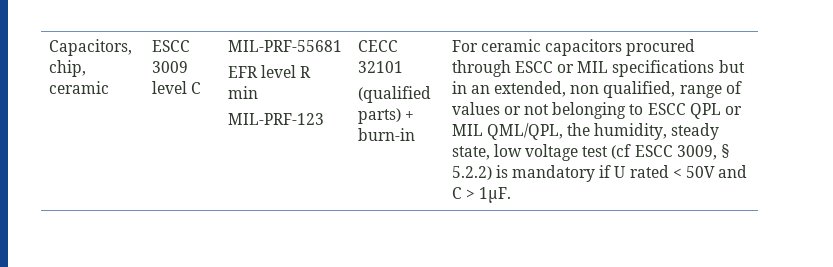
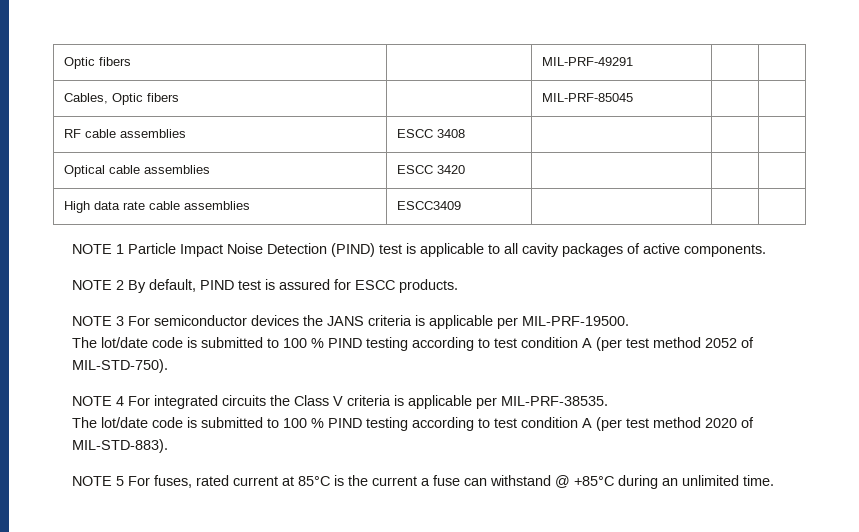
- Capacitors, chip, ceramic | ESCC 3009 level C | MIL-PRF-55681
- EFR level R min
- MIL-PRF-123 | CECC 32101
- (qualified parts) + burn-in | For ceramic capacitors procured through ESCC or MIL specifications but in an extended, non qualified, range of values or not belonging to ESCC QPL or MIL QML/QPL, the humidity, steady state, low voltage test (cf ESCC 3009, § 5.2.2) is mandatory if U rated < 50V and C > 1μF.
+ Optic fibers | | MIL-PRF-49291 | |
+ Cables, Optic fibers | | MIL-PRF-85045 | |
+ RF cable assemblies | ESCC 3408 | | |
+ Optical cable assemblies | ESCC 3420 | | |
+ High data rate cable assemblies | ESCC3409 | | |
+ NOTE 1 Particle Impact Noise Detection (PIND) test is applicable to all cavity packages of active components.
+ NOTE 2 By default, PIND test is assured for ESCC products.
+ NOTE 3 For semiconductor devices the JANS criteria is applicable per MIL-PRF-19500.
+ The lot/date code is submitted to 100 % PIND testing according to test condition A (per test method 2052 of MIL-STD-750).
+ NOTE 4 For integrated circuits the Class V criteria is applicable per MIL-PRF-38535.
+ The lot/date code is submitted to 100 % PIND testing according to test condition A (per test method 2020 of MIL-STD-883).
+ NOTE 5 For fuses, rated current at 85°C is the current a fuse can withstand @ +85°C during an unlimited time.

